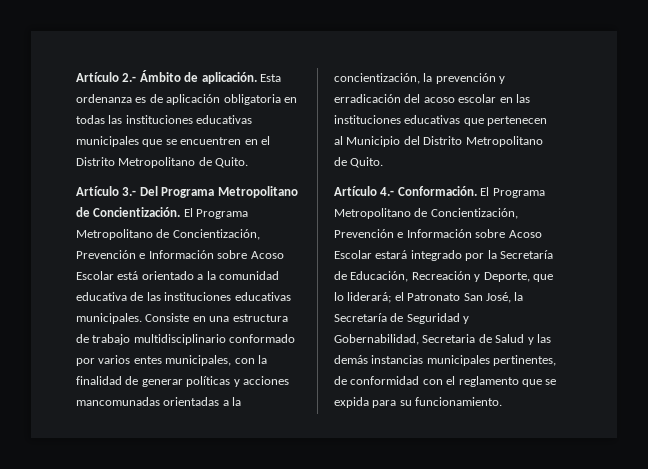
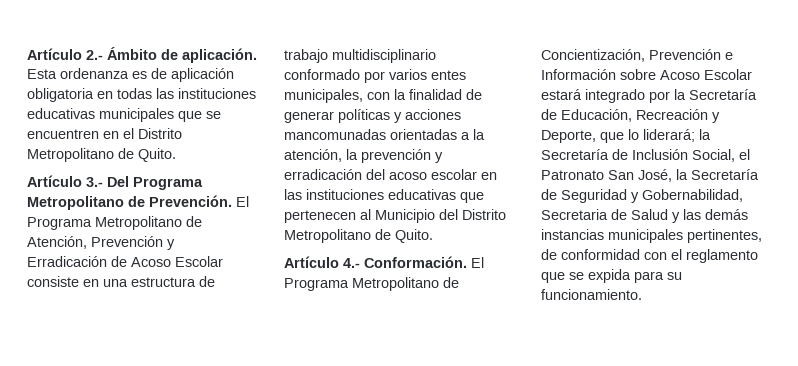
- Artículo 3.- Del Programa Metropolitano de Concientización. El Programa Metropolitano de Concientización, Prevención e Información sobre Acoso Escolar está orientado a la comunidad educativa de las instituciones educativas municipales. Consiste en una estructura de trabajo multidisciplinario conformado por varios entes municipales, con la finalidad de generar políticas y acciones mancomunadas orientadas a la concientización, la prevención y erradicación del acoso escolar en las instituciones educativas que pertenecen al Municipio del Distrito Metropolitano de Quito.
+ Artículo 3.- Del Programa Metropolitano de Prevención. El Programa Metropolitano de Atención, Prevención y Erradicación de Acoso Escolar consiste en una estructura de trabajo multidisciplinario conformado por varios entes municipales, con la finalidad de generar políticas y acciones mancomunadas orientadas a la atención, la prevención y erradicación del acoso escolar en las instituciones educativas que pertenecen al Municipio del Distrito Metropolitano de Quito.
- El Programa Metropolitano de Concientización, Prevención e Información sobre Acoso Escolar estará integrado por la Secretaría de Educación, Recreación y Deporte, que lo liderará; el Patronato San José, la Secretaría de Seguridad y Gobernabilidad, Secretaria de Salud y las demás instancias municipales pertinentes, de conformidad con el reglamento que se expida para su funcionamiento.
+ El Programa Metropolitano de Concientización, Prevención e Información sobre Acoso Escolar estará integrado por la Secretaría de Educación, Recreación y Deporte, que lo liderará; la Secretaría de Inclusión Social, el Patronato San José, la Secretaría de Seguridad y Gobernabilidad, Secretaria de Salud y las demás instancias municipales pertinentes, de conformidad con el reglamento que se expida para su funcionamiento.

